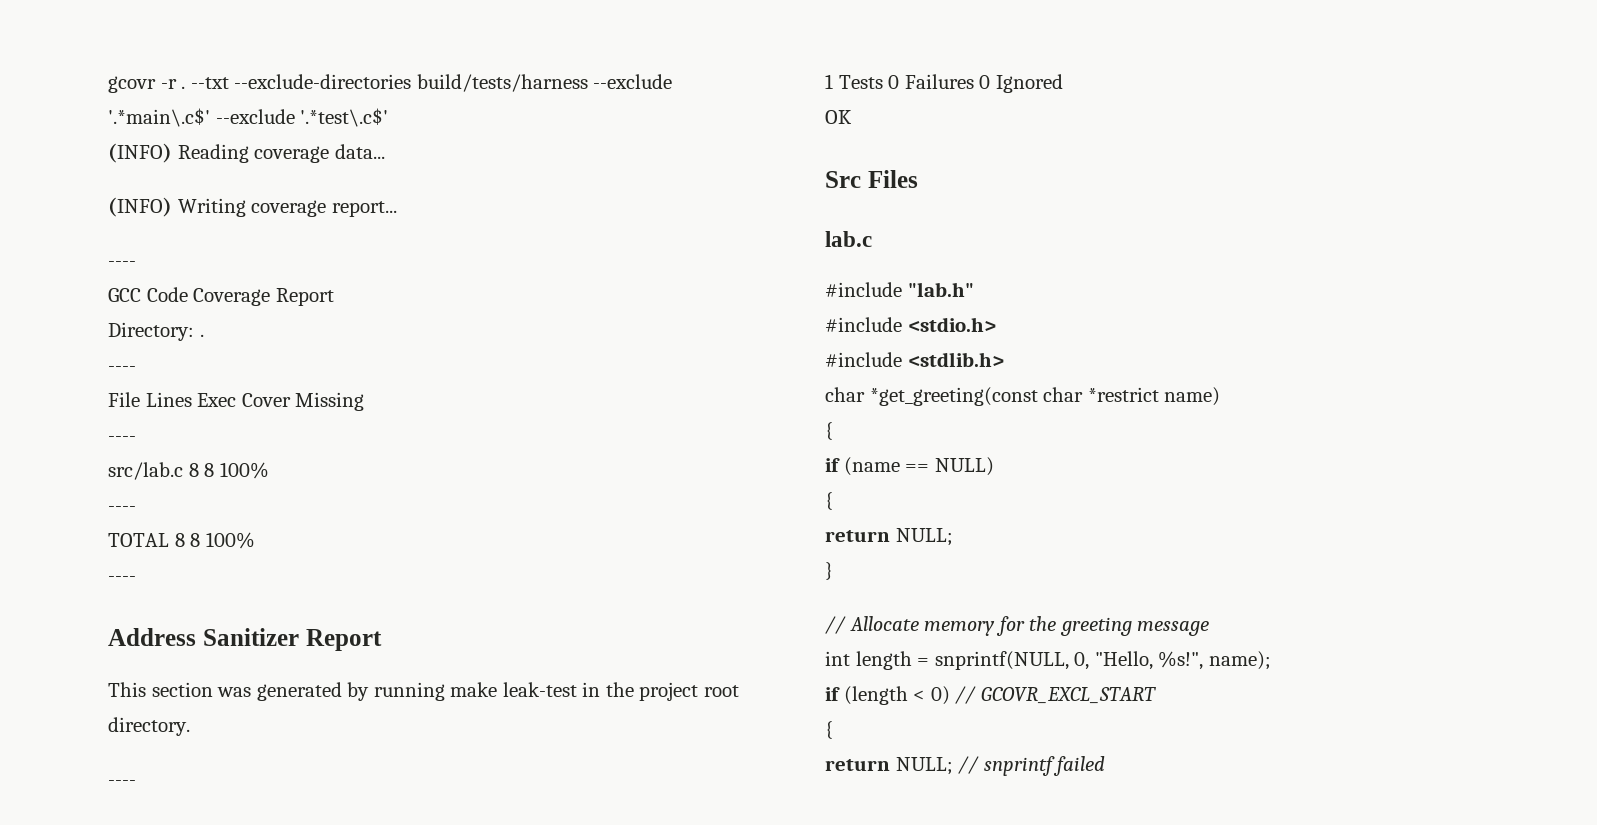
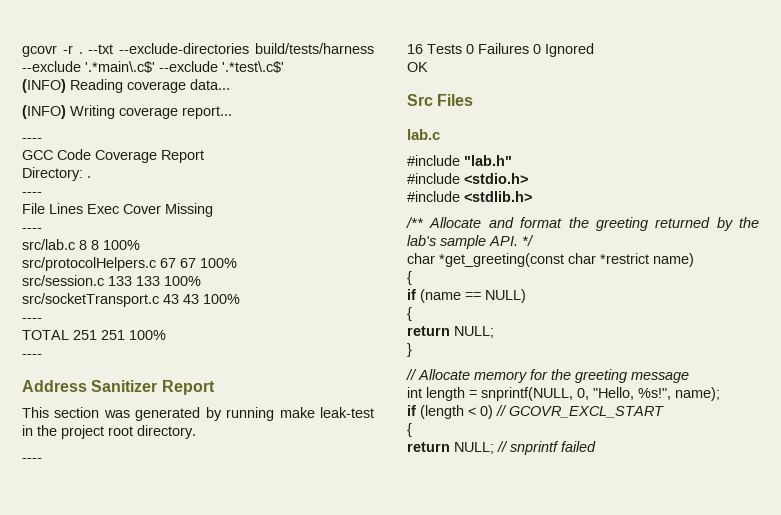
+ src/protocolHelpers.c 67 67 100%
+ src/session.c 133 133 100%
+ src/socketTransport.c 43 43 100%
- TOTAL 8 8 100%
+ TOTAL 251 251 100%
- 1 Tests 0 Failures 0 Ignored
+ 16 Tests 0 Failures 0 Ignored
+ /** Allocate and format the greeting returned by the lab's sample API. */

